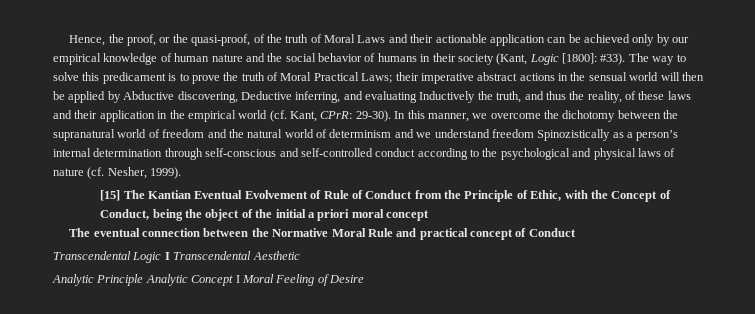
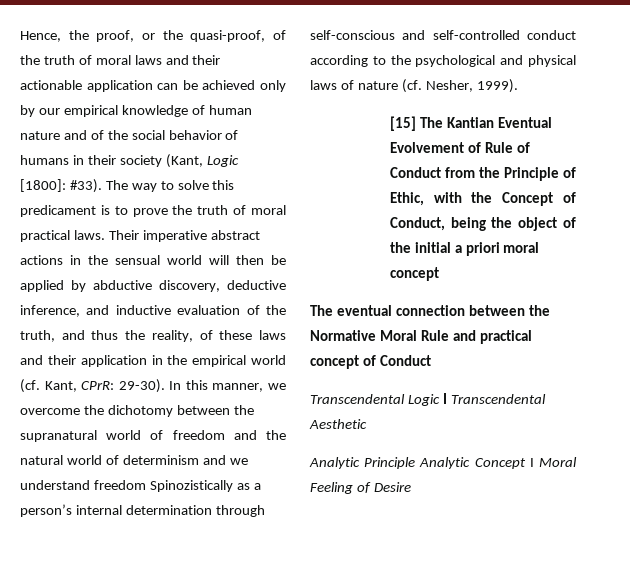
- Hence, the proof, or the quasi-proof, of the truth of Moral Laws and their actionable application can be achieved only by our empirical knowledge of human nature and the social behavior of humans in their society (Kant, Logic [1800]: #33).
+ Hence, the proof, or the quasi-proof, of the truth of moral laws and their actionable application can be achieved only by our empirical knowledge of human nature and of the social behavior of humans in their society (Kant, Logic [1800]: #33).
- The way to solve this predicament is to prove the truth of Moral Practical Laws; their imperative abstract actions in the sensual world will then be applied by Abductive discovering, Deductive inferring, and evaluating Inductively the truth, and thus the reality, of these laws and their application in the empirical world (cf. Kant, CPrR: 29-30).
+ The way to solve this predicament is to prove the truth of moral practical laws. Their imperative abstract actions in the sensual world will then be applied by abductive discovery, deductive inference, and inductive evaluation of the truth, and thus the reality, of these laws and their application in the empirical world (cf. Kant, CPrR: 29-30).

